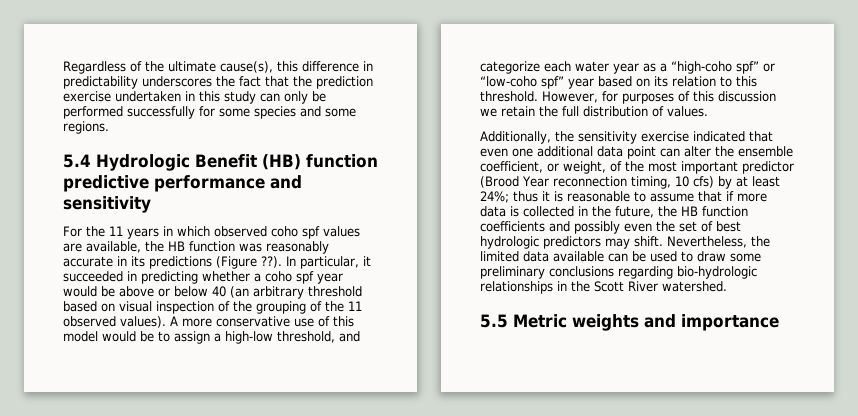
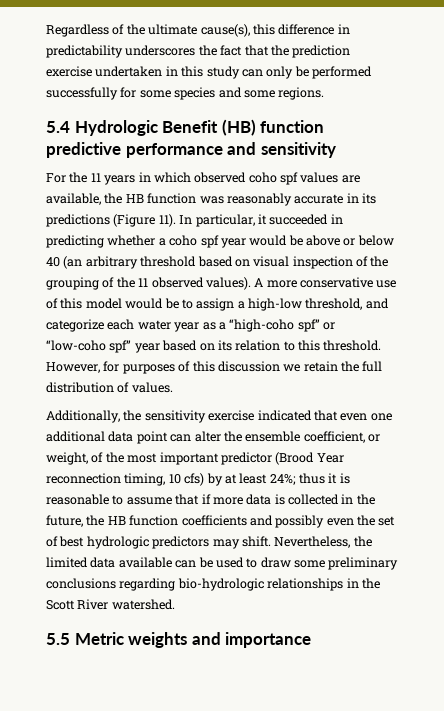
- For the 11 years in which observed coho spf values are available, the HB function was reasonably accurate in its predictions (Figure ??).
+ For the 11 years in which observed coho spf values are available, the HB function was reasonably accurate in its predictions (Figure 11).

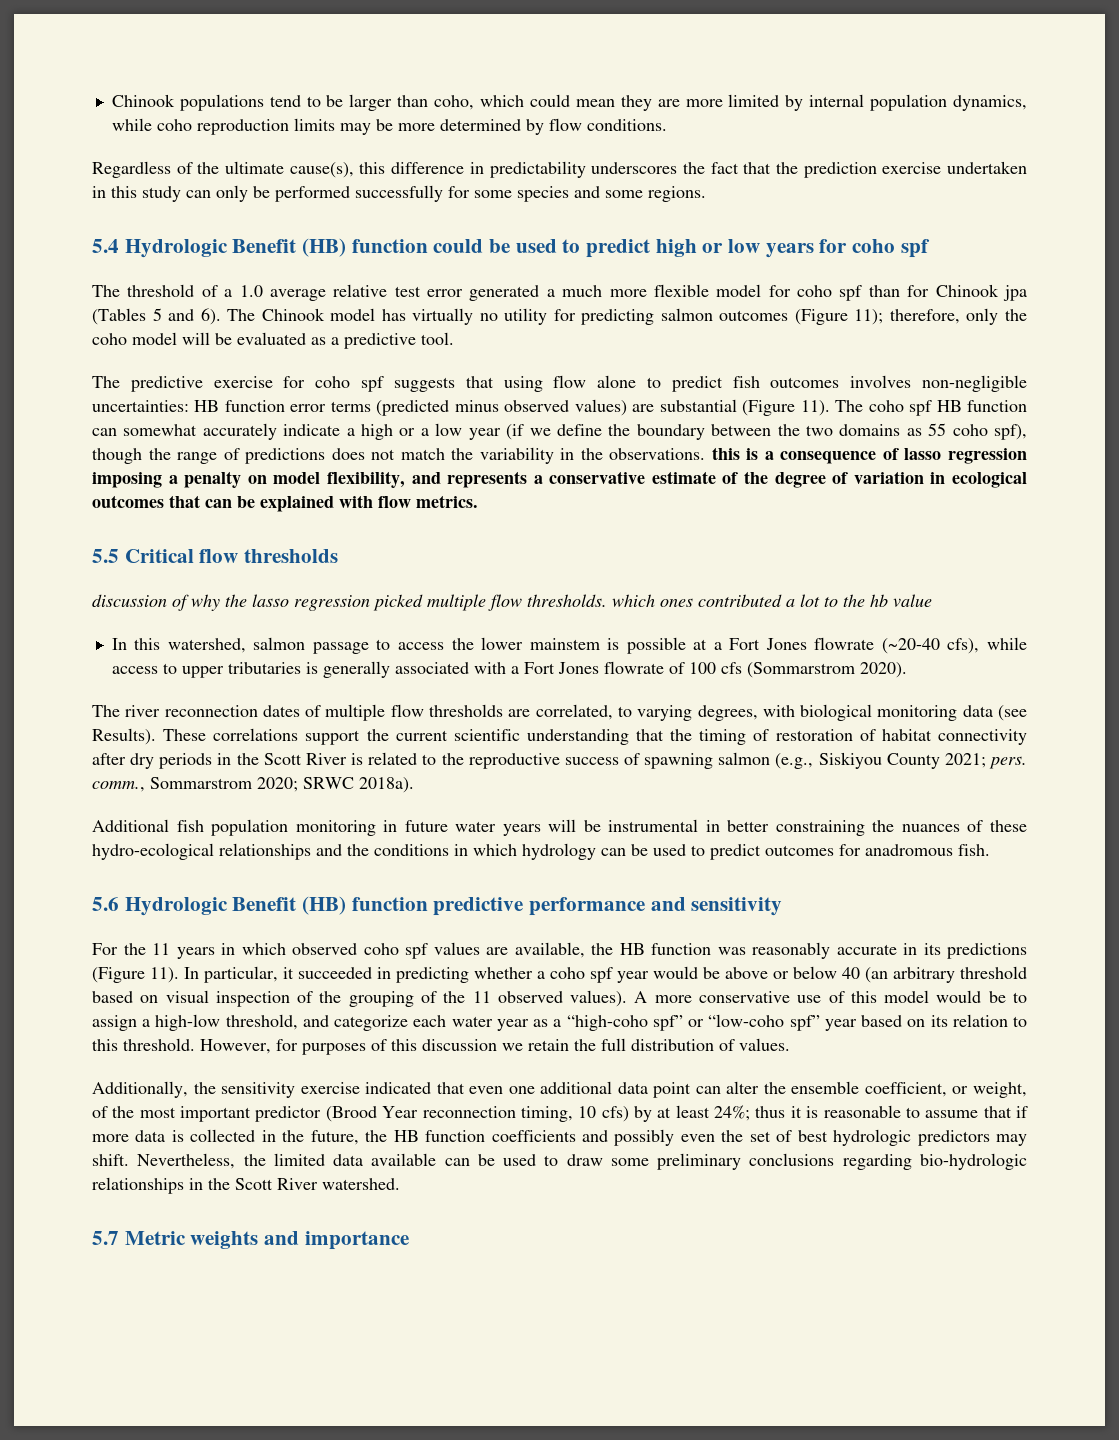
+ Chinook populations tend to be larger than coho, which could mean they are more limited by internal population dynamics, while coho reproduction limits may be more determined by flow conditions.
- 5.4 Hydrologic Benefit (HB) function predictive performance and sensitivity
+ 5.4 Hydrologic Benefit (HB) function could be used to predict high or low years for coho spf
+ The threshold of a 1.0 average relative test error generated a much more flexible model for coho spf than for Chinook jpa (Tables 5 and 6). The Chinook model has virtually no utility for predicting salmon outcomes (Figure 11); therefore, only the coho model will be evaluated as a predictive tool.
+ The predictive exercise for coho spf suggests that using flow alone to predict fish outcomes involves non-negligible uncertainties: HB function error terms (predicted minus observed values) are substantial (Figure 11). The coho spf HB function can somewhat accurately indicate a high or a low year (if we define the boundary between the two domains as 55 coho spf), though the range of predictions does not match the variability in the observations. this is a consequence of lasso regression imposing a penalty on model flexibility, and represents a conservative estimate of the degree of variation in ecological outcomes that can be explained with flow metrics.
+ 5.5 Critical flow thresholds
+ discussion of why the lasso regression picked multiple flow thresholds. which ones contributed a lot to the hb value
+ In this watershed, salmon passage to access the lower mainstem is possible at a Fort Jones flowrate (~20-40 cfs), while access to upper tributaries is generally associated with a Fort Jones flowrate of 100 cfs (Sommarstrom 2020).
+ The river reconnection dates of multiple flow thresholds are correlated, to varying degrees, with biological monitoring data (see Results). These correlations support the current scientific understanding that the timing of restoration of habitat connectivity after dry periods in the Scott River is related to the reproductive success of spawning salmon (e.g., Siskiyou County 2021; pers. comm., Sommarstrom 2020; SRWC 2018a).
+ Additional fish population monitoring in future water years will be instrumental in better constraining the nuances of these hydro-ecological relationships and the conditions in which hydrology can be used to predict outcomes for anadromous fish.
+ 5.6 Hydrologic Benefit (HB) function predictive performance and sensitivity
- 5.5 Metric weights and importance
+ 5.7 Metric weights and importance

